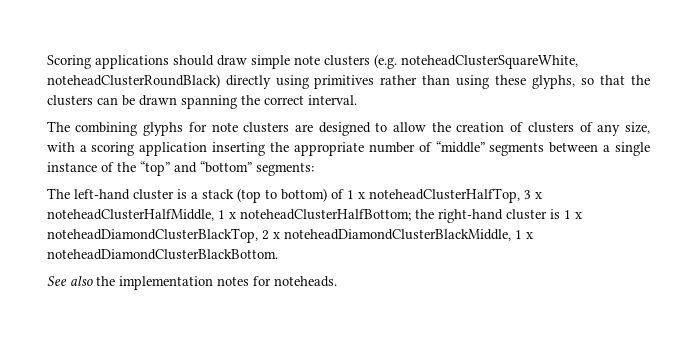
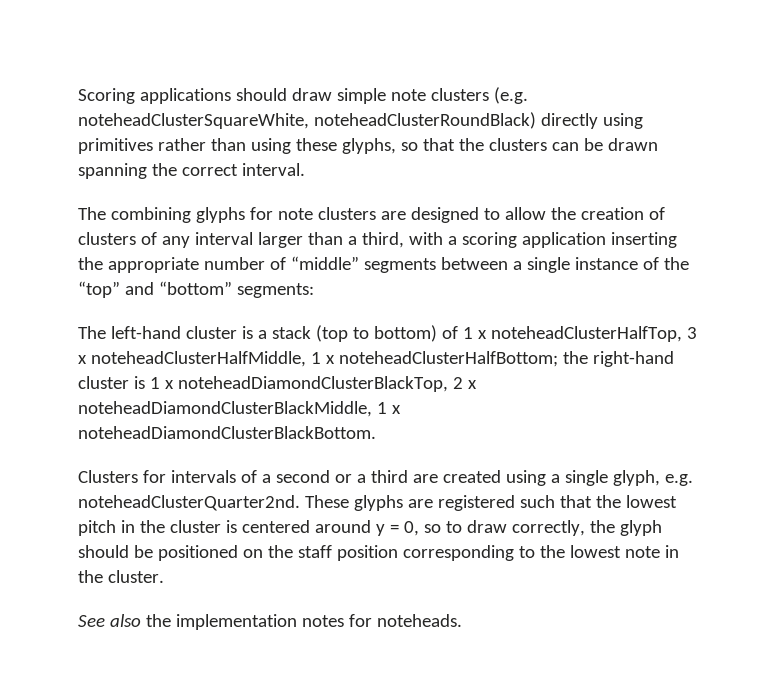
- The combining glyphs for note clusters are designed to allow the creation of clusters of any size, with a scoring application inserting the appropriate number of “middle” segments between a single instance of the “top” and “bottom” segments:
+ The combining glyphs for note clusters are designed to allow the creation of clusters of any interval larger than a third, with a scoring application inserting the appropriate number of “middle” segments between a single instance of the “top” and “bottom” segments:
+ Clusters for intervals of a second or a third are created using a single glyph, e.g. noteheadClusterQuarter2nd. These glyphs are registered such that the lowest pitch in the cluster is centered around y = 0, so to draw correctly, the glyph should be positioned on the staff position corresponding to the lowest note in the cluster.

